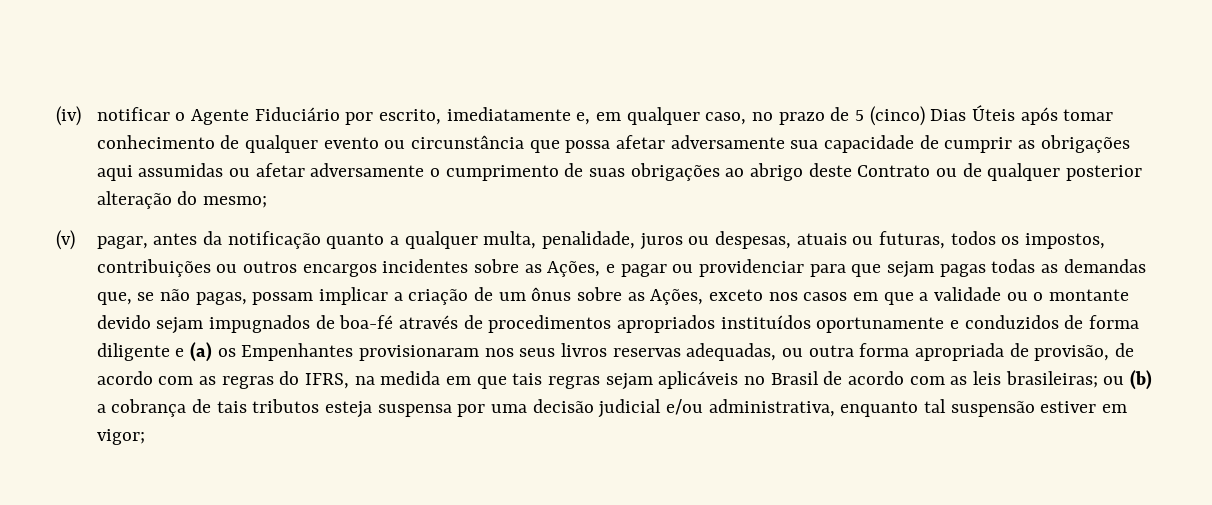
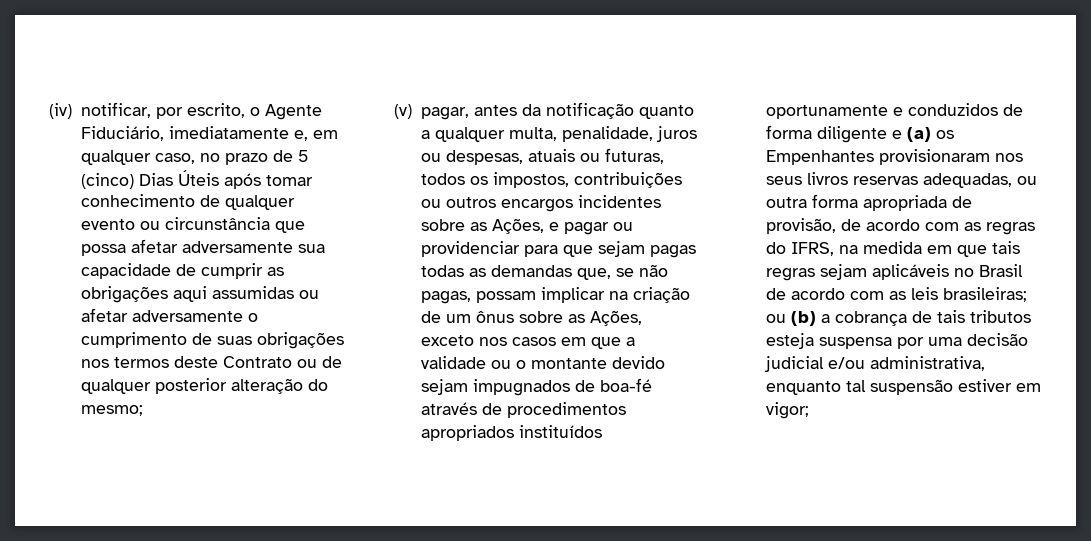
- (iv) notificar o Agente Fiduciário por escrito, imediatamente e, em qualquer caso, no prazo de 5 (cinco) Dias Úteis após tomar conhecimento de qualquer evento ou circunstância que possa afetar adversamente sua capacidade de cumprir as obrigações aqui assumidas ou afetar adversamente o cumprimento de suas obrigações ao abrigo deste Contrato ou de qualquer posterior alteração do mesmo;
+ (iv) notificar, por escrito, o Agente Fiduciário, imediatamente e, em qualquer caso, no prazo de 5 (cinco) Dias Úteis após tomar conhecimento de qualquer evento ou circunstância que possa afetar adversamente sua capacidade de cumprir as obrigações aqui assumidas ou afetar adversamente o cumprimento de suas obrigações nos termos deste Contrato ou de qualquer posterior alteração do mesmo;
- (v) pagar, antes da notificação quanto a qualquer multa, penalidade, juros ou despesas, atuais ou futuras, todos os impostos, contribuições ou outros encargos incidentes sobre as Ações, e pagar ou providenciar para que sejam pagas todas as demandas que, se não pagas, possam implicar a criação de um ônus sobre as Ações, exceto nos casos em que a validade ou o montante devido sejam impugnados de boa-fé através de procedimentos apropriados instituídos oportunamente e conduzidos de forma diligente e (a) os Empenhantes provisionaram nos seus livros reservas adequadas, ou outra forma apropriada de provisão, de acordo com as regras do IFRS, na medida em que tais regras sejam aplicáveis no Brasil de acordo com as leis brasileiras;
+ (v) pagar, antes da notificação quanto a qualquer multa, penalidade, juros ou despesas, atuais ou futuras, todos os impostos, contribuições ou outros encargos incidentes sobre as Ações, e pagar ou providenciar para que sejam pagas todas as demandas que, se não pagas, possam implicar na criação de um ônus sobre as Ações, exceto nos casos em que a validade ou o montante devido sejam impugnados de boa-fé através de procedimentos apropriados instituídos oportunamente e conduzidos de forma diligente e (a) os Empenhantes provisionaram nos seus livros reservas adequadas, ou outra forma apropriada de provisão, de acordo com as regras do IFRS, na medida em que tais regras sejam aplicáveis no Brasil de acordo com as leis brasileiras;

